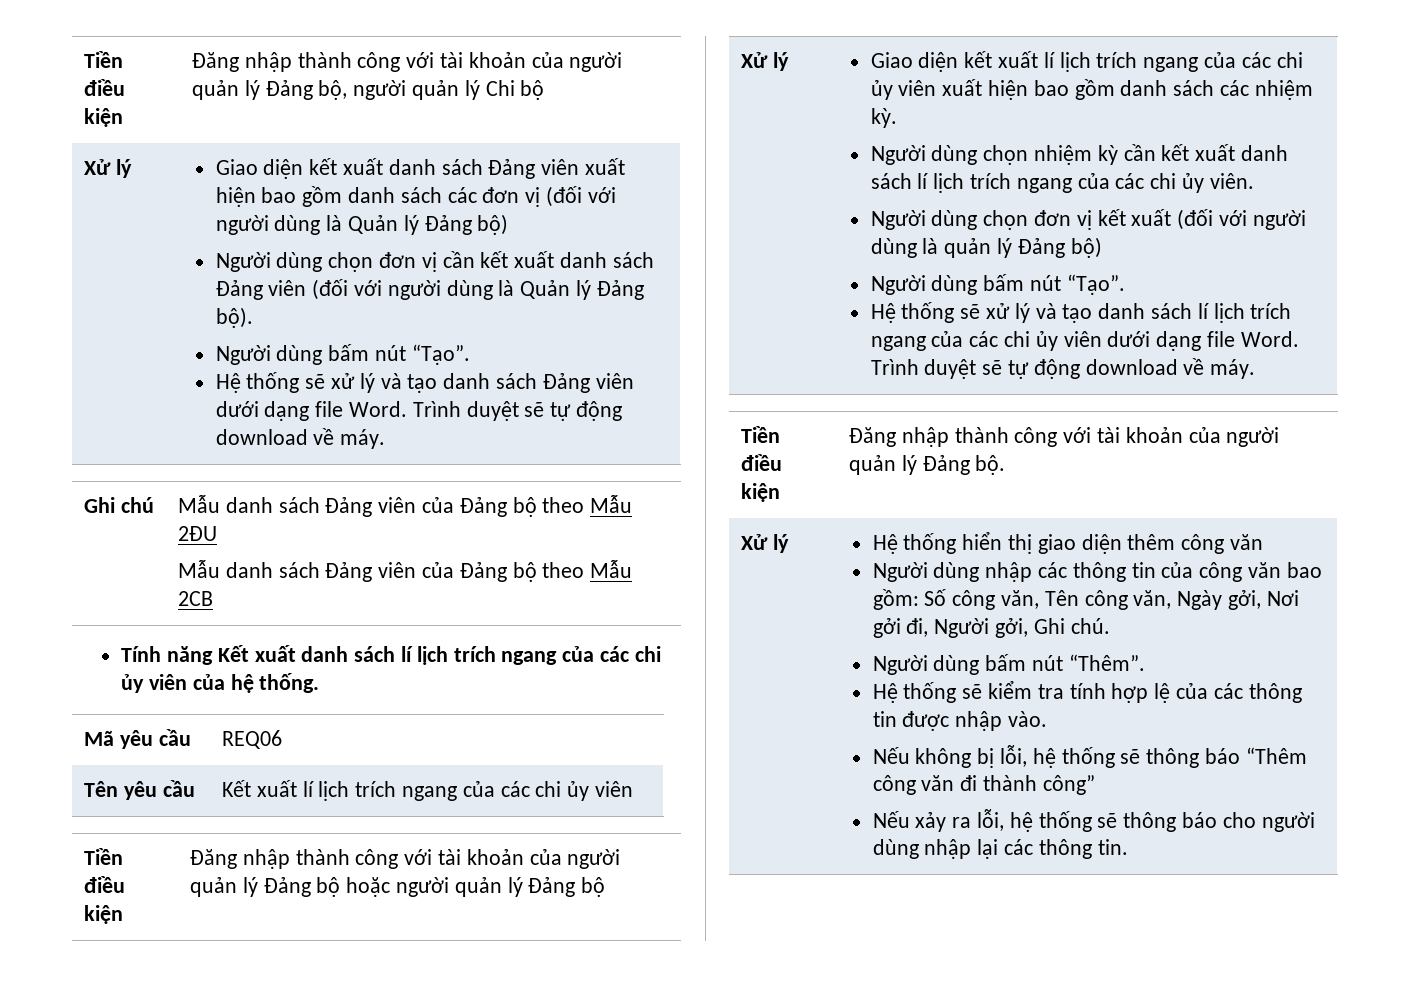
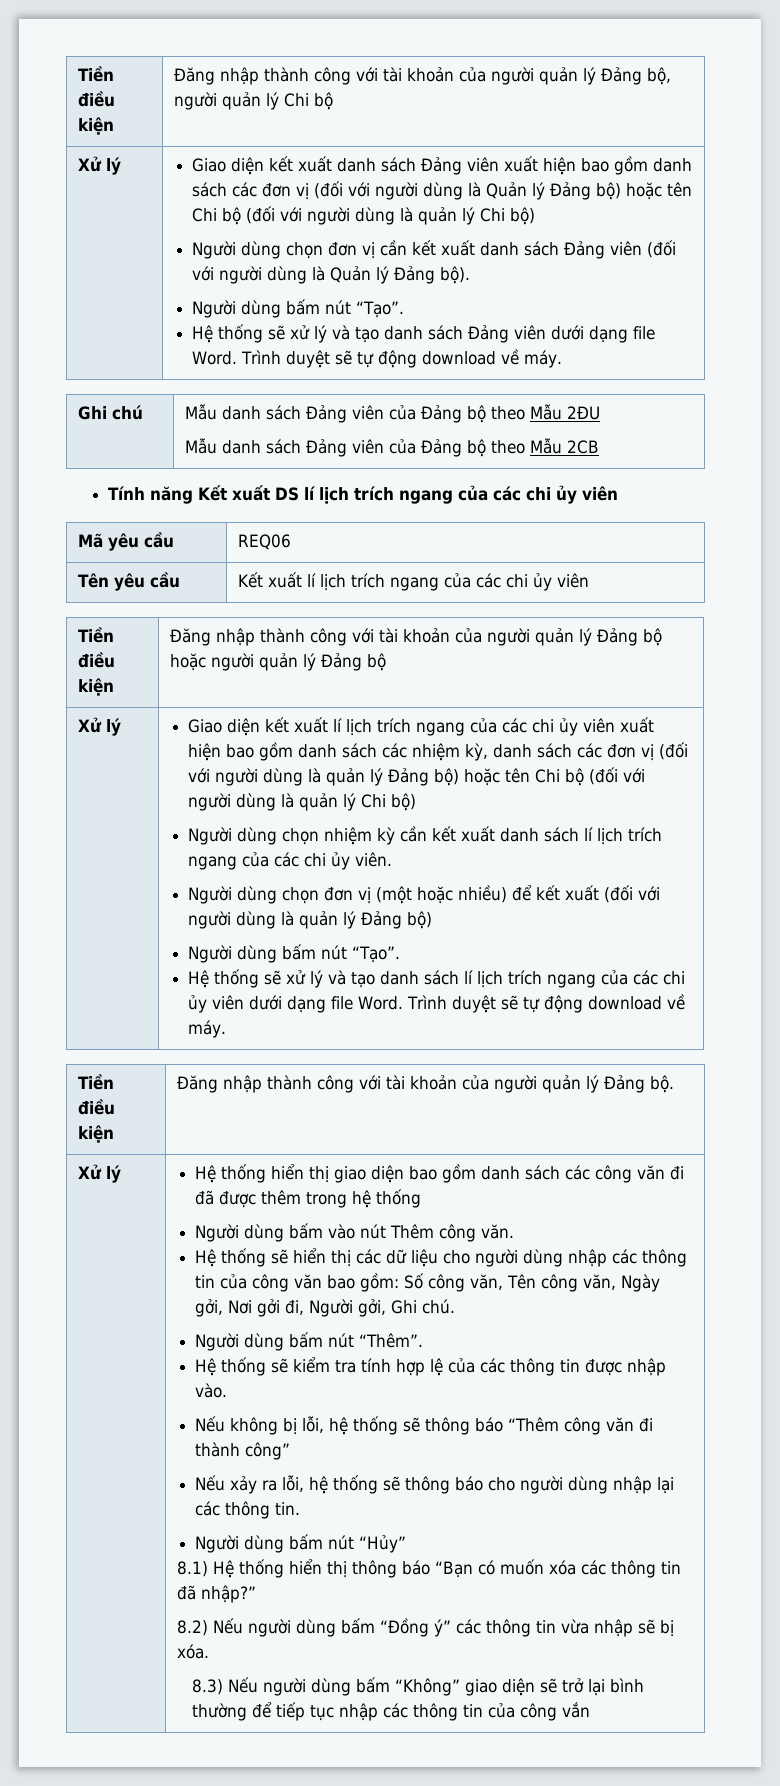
- Giao diện kết xuất danh sách Đảng viên xuất hiện bao gồm danh sách các đơn vị (đối với người dùng là Quản lý Đảng bộ)
+ Giao diện kết xuất danh sách Đảng viên xuất hiện bao gồm danh sách các đơn vị (đối với người dùng là Quản lý Đảng bộ) hoặc tên Chi bộ (đối với người dùng là quản lý Chi bộ)
- Tính năng Kết xuất danh sách lí lịch trích ngang của các chi ủy viên của hệ thống.
+ Tính năng Kết xuất DS lí lịch trích ngang của các chi ủy viên
- Giao diện kết xuất lí lịch trích ngang của các chi ủy viên xuất hiện bao gồm danh sách các nhiệm kỳ.
+ Giao diện kết xuất lí lịch trích ngang của các chi ủy viên xuất hiện bao gồm danh sách các nhiệm kỳ, danh sách các đơn vị (đối với người dùng là quản lý Đảng bộ) hoặc tên Chi bộ (đối với người dùng là quản lý Chi bộ)
- Người dùng chọn đơn vị kết xuất (đối với người dùng là quản lý Đảng bộ)
+ Người dùng chọn đơn vị (một hoặc nhiều) để kết xuất (đối với người dùng là quản lý Đảng bộ)
- Hệ thống hiển thị giao diện thêm công văn
- Người dùng nhập các thông tin của công văn bao gồm: Số công văn, Tên công văn, Ngày gởi, Nơi gởi đi, Người gởi, Ghi chú.
+ Hệ thống hiển thị giao diện bao gồm danh sách các công văn đi đã được thêm trong hệ thống
+ Người dùng bấm vào nút Thêm công văn.
+ Hệ thống sẽ hiển thị các dữ liệu cho người dùng nhập các thông tin của công văn bao gồm: Số công văn, Tên công văn, Ngày gởi, Nơi gởi đi, Người gởi, Ghi chú.
+ Người dùng bấm nút “Hủy”
+ 8.1) Hệ thống hiển thị thông báo “Bạn có muốn xóa các thông tin đã nhập?”
+ 8.2) Nếu người dùng bấm “Đồng ý” các thông tin vừa nhập sẽ bị xóa.
+ 8.3) Nếu người dùng bấm “Không” giao diện sẽ trở lại bình thường để tiếp tục nhập các thông tin của công vắn

